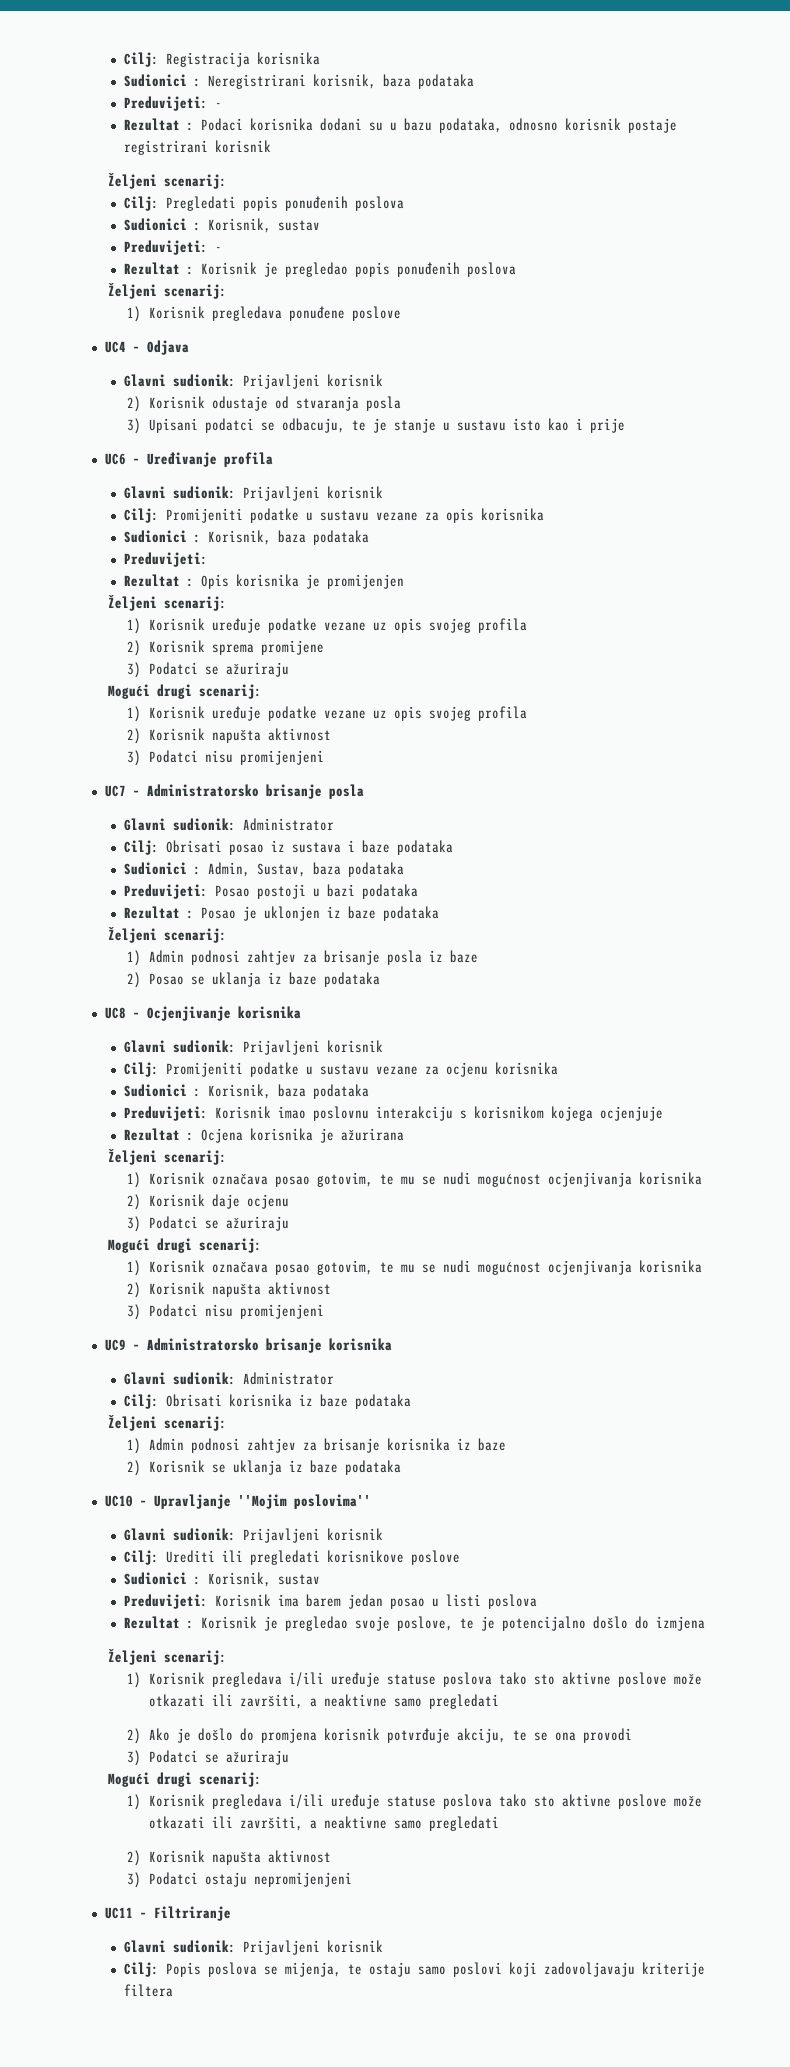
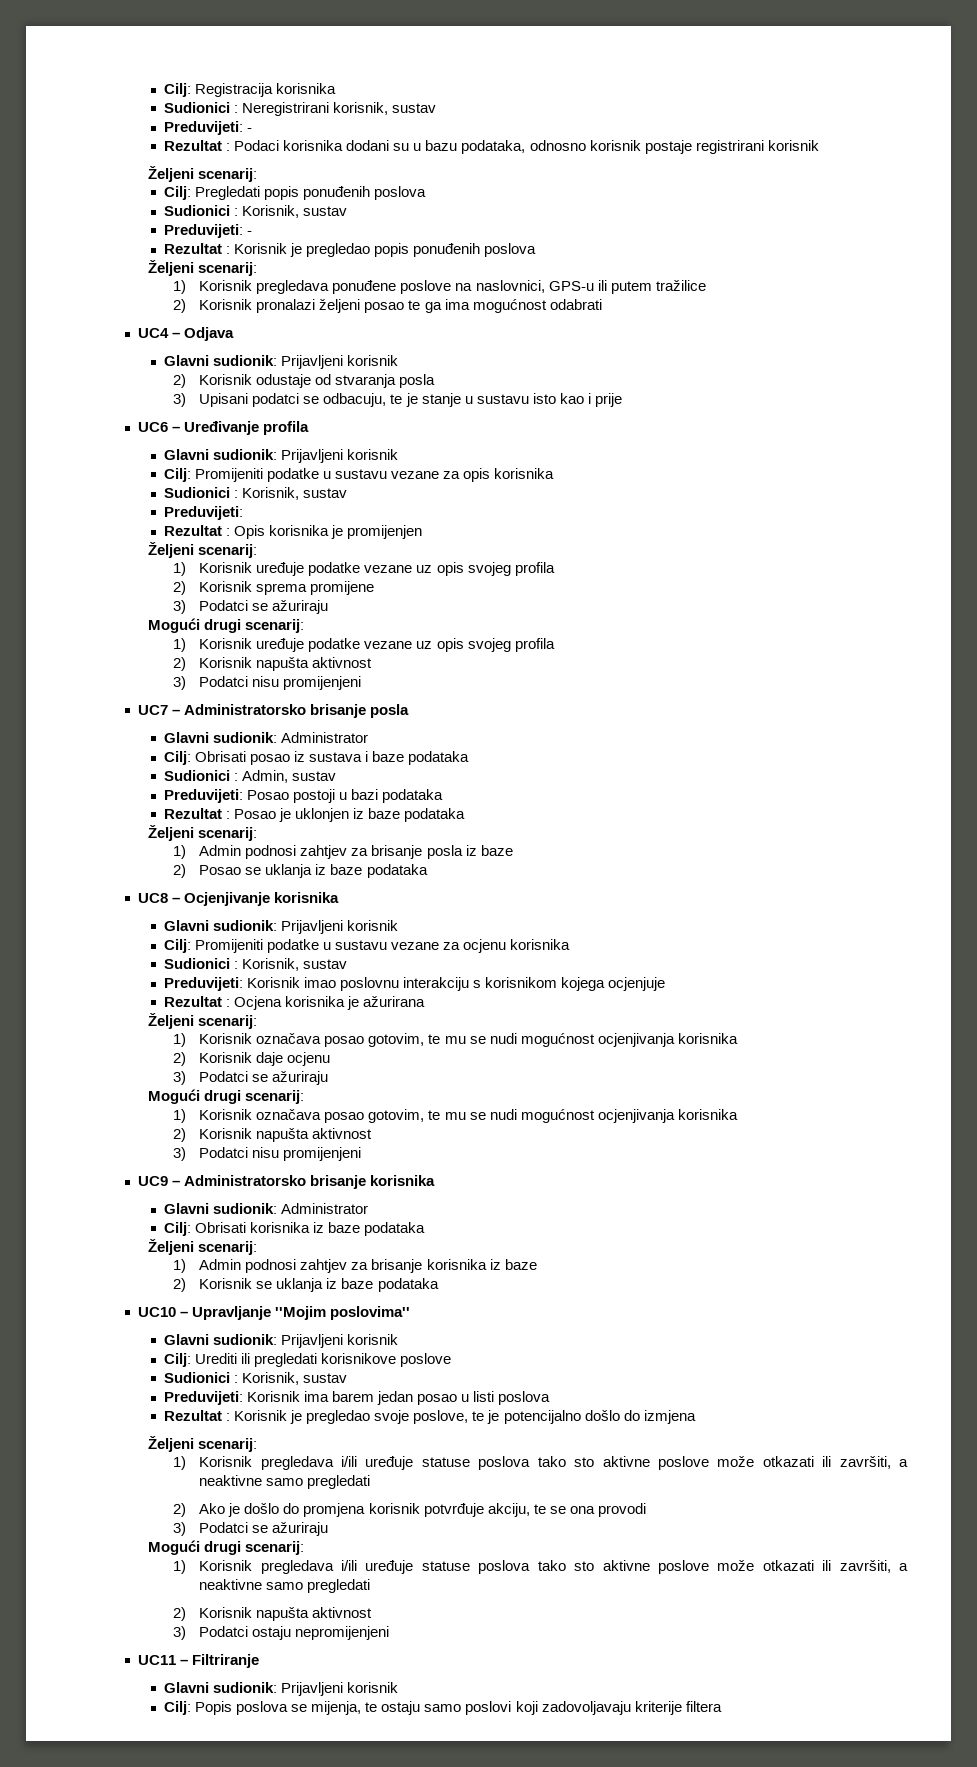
- Sudionici : Neregistrirani korisnik, baza podataka
+ Sudionici : Neregistrirani korisnik, sustav
- 1) Korisnik pregledava ponuđene poslove
+ 1) Korisnik pregledava ponuđene poslove na naslovnici, GPS-u ili putem tražilice
+ 2) Korisnik pronalazi željeni posao te ga ima mogućnost odabrati
  Cilj: Promijeniti podatke u sustavu vezane za opis korisnika
- Sudionici : Korisnik, baza podataka
+ Sudionici : Korisnik, sustav
- Sudionici : Admin, Sustav, baza podataka
+ Sudionici : Admin, sustav
  Cilj: Promijeniti podatke u sustavu vezane za ocjenu korisnika
- Sudionici : Korisnik, baza podataka
+ Sudionici : Korisnik, sustav

